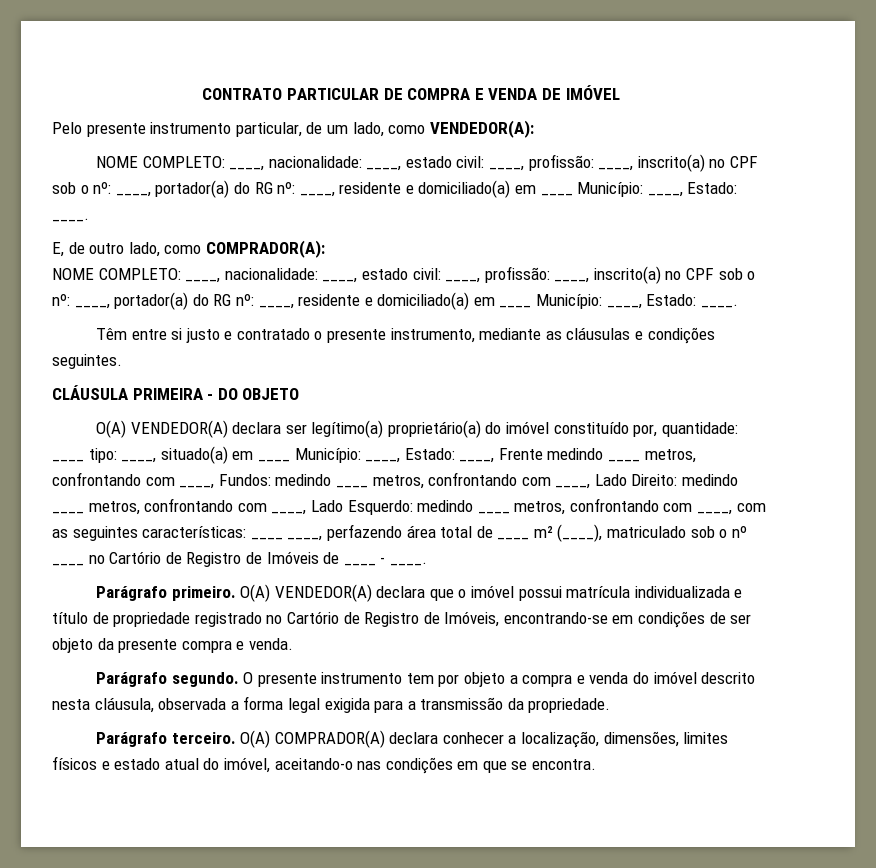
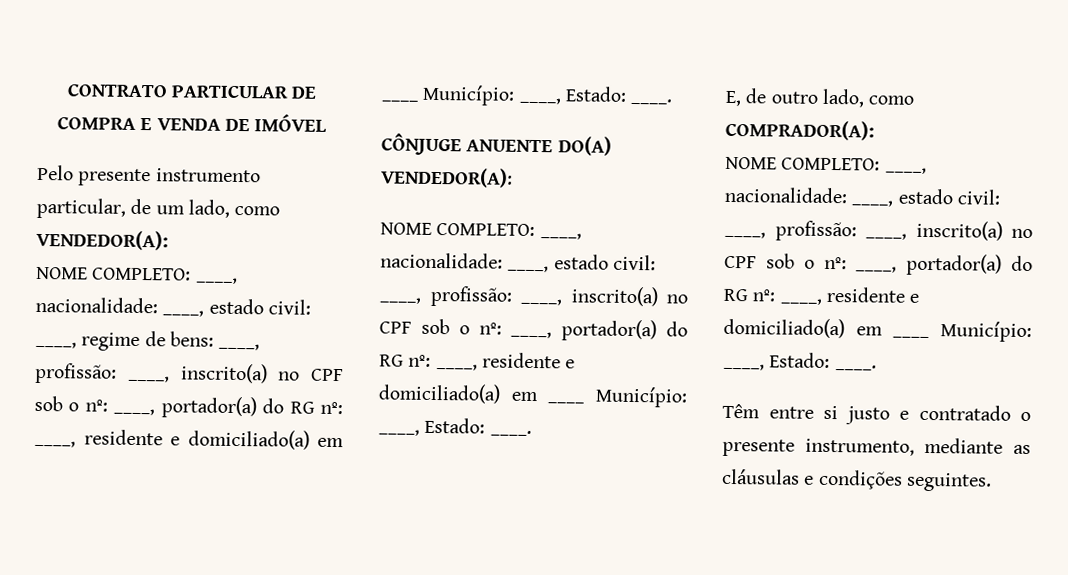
+ NOME COMPLETO: ____, nacionalidade: ____, estado civil: ____, regime de bens: ____, profissão: ____, inscrito(a) no CPF sob o nº: ____, portador(a) do RG nº: ____, residente e domiciliado(a) em ____ Município: ____, Estado: ____.
+ CÔNJUGE ANUENTE DO(A) VENDEDOR(A):
- CLÁUSULA PRIMEIRA - DO OBJETO
- O(A) VENDEDOR(A) declara ser legítimo(a) proprietário(a) do imóvel constituído por, quantidade: ____ tipo: ____, situado(a) em ____ Município: ____, Estado: ____, Frente medindo ____ metros, confrontando com ____, Fundos: medindo ____ metros, confrontando com ____, Lado Direito: medindo ____ metros, confrontando com ____, Lado Esquerdo: medindo ____ metros, confrontando com ____, com as seguintes características: ____ ____, perfazendo área total de ____ m² (____), matriculado sob o nº ____ no Cartório de Registro de Imóveis de ____ - ____.
- Parágrafo primeiro. O(A) VENDEDOR(A) declara que o imóvel possui matrícula individualizada e título de propriedade registrado no Cartório de Registro de Imóveis, encontrando-se em condições de ser objeto da presente compra e venda.
- Parágrafo segundo. O presente instrumento tem por objeto a compra e venda do imóvel descrito nesta cláusula, observada a forma legal exigida para a transmissão da propriedade.
- Parágrafo terceiro. O(A) COMPRADOR(A) declara conhecer a localização, dimensões, limites físicos e estado atual do imóvel, aceitando-o nas condições em que se encontra.

